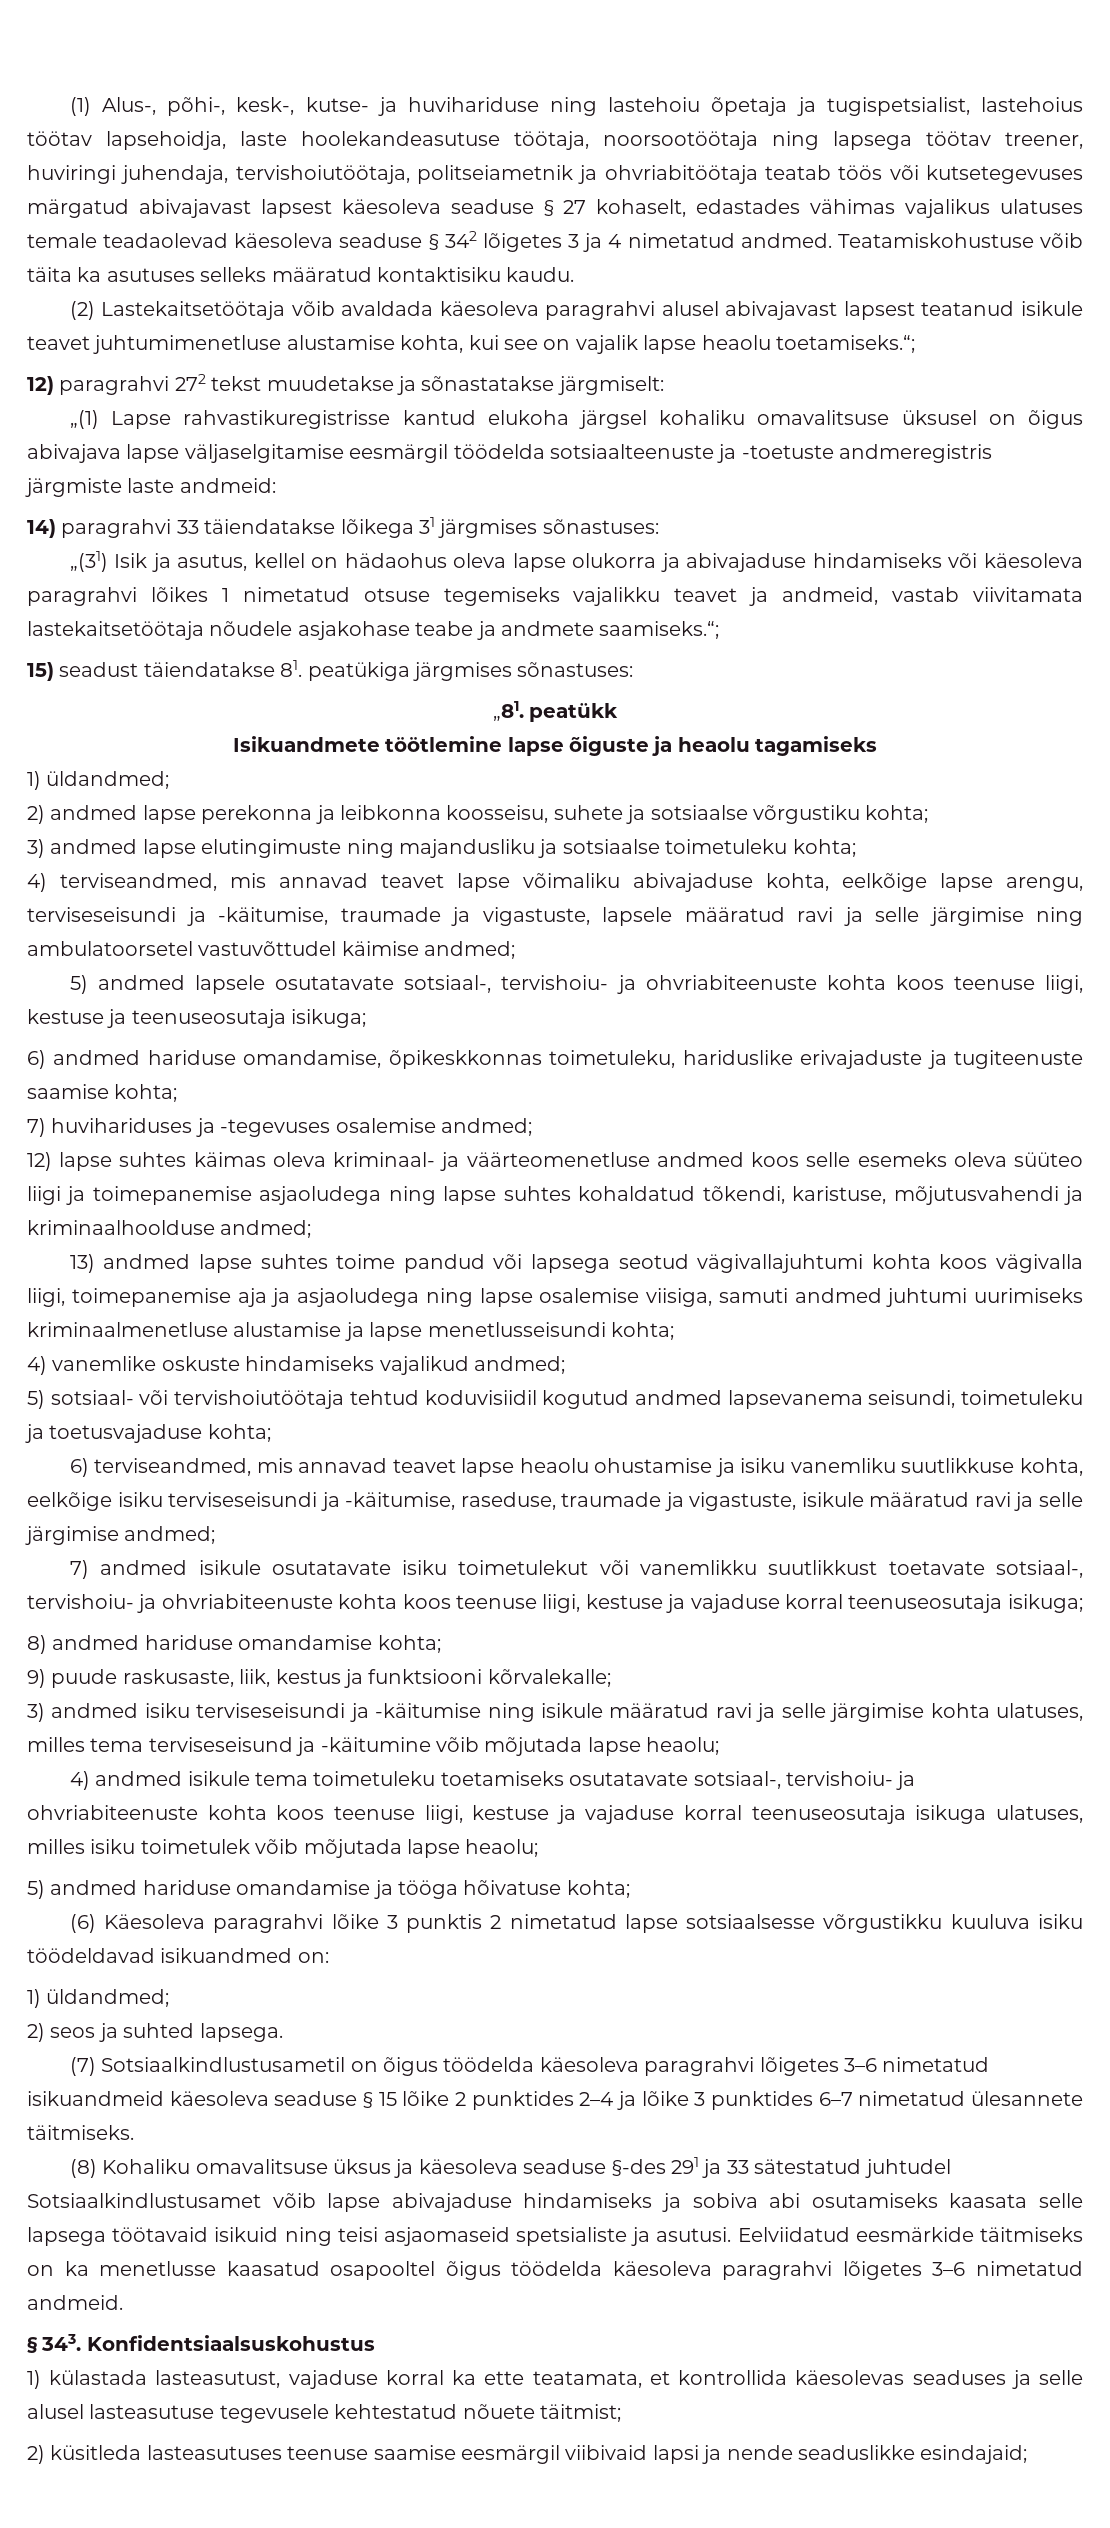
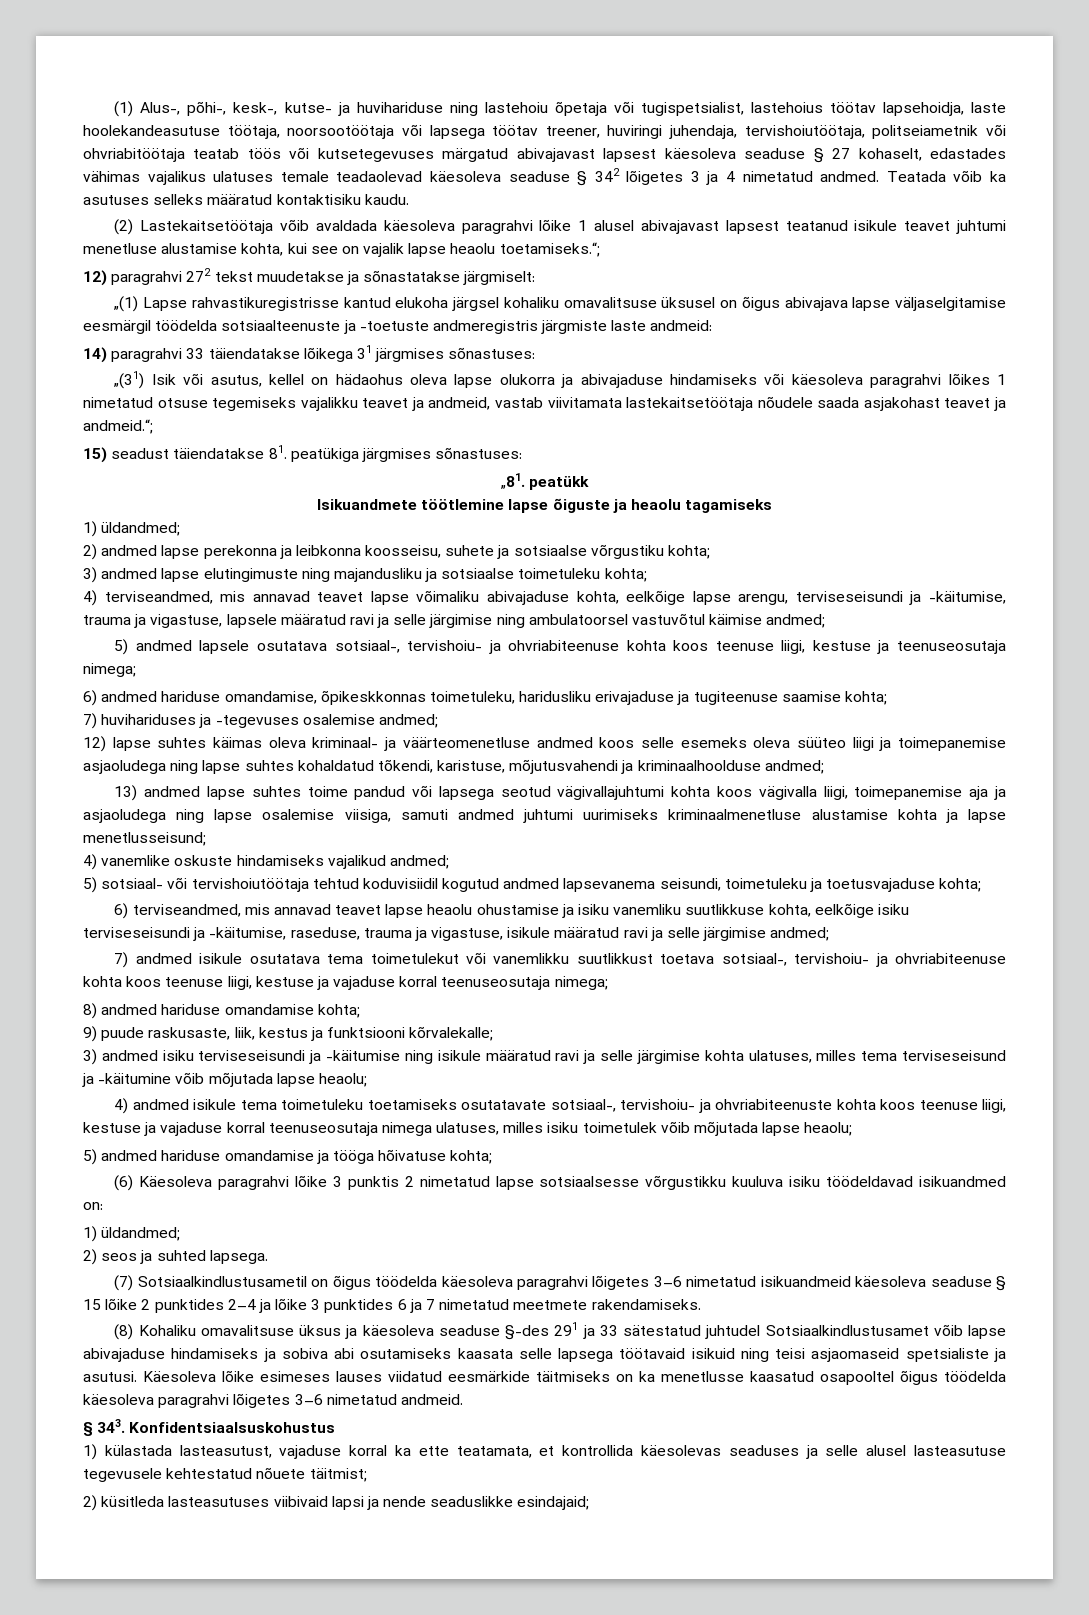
- (1) Alus-, põhi-, kesk-, kutse- ja huvihariduse ning lastehoiu õpetaja ja tugispetsialist, lastehoius töötav lapsehoidja, laste hoolekandeasutuse töötaja, noorsootöötaja ning lapsega töötav treener, huviringi juhendaja, tervishoiutöötaja, politseiametnik ja ohvriabitöötaja teatab töös või kutsetegevuses märgatud abivajavast lapsest käesoleva seaduse § 27 kohaselt, edastades vähimas vajalikus ulatuses temale teadaolevad käesoleva seaduse § 342 lõigetes 3 ja 4 nimetatud andmed.
+ (1) Alus-, põhi-, kesk-, kutse- ja huvihariduse ning lastehoiu õpetaja või tugispetsialist, lastehoius töötav lapsehoidja, laste hoolekandeasutuse töötaja, noorsootöötaja või lapsega töötav treener, huviringi juhendaja, tervishoiutöötaja, politseiametnik või ohvriabitöötaja teatab töös või kutsetegevuses märgatud abivajavast lapsest käesoleva seaduse § 27 kohaselt, edastades vähimas vajalikus ulatuses temale teadaolevad käesoleva seaduse § 342 lõigetes 3 ja 4 nimetatud andmed.
- Teatamiskohustuse võib täita ka asutuses selleks määratud kontaktisiku kaudu.
+ Teatada võib ka asutuses selleks määratud kontaktisiku kaudu.
- (2) Lastekaitsetöötaja võib avaldada käesoleva paragrahvi alusel abivajavast lapsest teatanud isikule teavet juhtumimenetluse alustamise kohta, kui see on vajalik lapse heaolu toetamiseks.“;
+ (2) Lastekaitsetöötaja võib avaldada käesoleva paragrahvi lõike 1 alusel abivajavast lapsest teatanud isikule teavet juhtumi menetluse alustamise kohta, kui see on vajalik lapse heaolu toetamiseks.“;
- „(31) Isik ja asutus, kellel on hädaohus oleva lapse olukorra ja abivajaduse hindamiseks või käesoleva paragrahvi lõikes 1 nimetatud otsuse tegemiseks vajalikku teavet ja andmeid, vastab viivitamata lastekaitsetöötaja nõudele asjakohase teabe ja andmete saamiseks.“;
+ „(31) Isik või asutus, kellel on hädaohus oleva lapse olukorra ja abivajaduse hindamiseks või käesoleva paragrahvi lõikes 1 nimetatud otsuse tegemiseks vajalikku teavet ja andmeid, vastab viivitamata lastekaitsetöötaja nõudele saada asjakohast teavet ja andmeid.“;
- 4) terviseandmed, mis annavad teavet lapse võimaliku abivajaduse kohta, eelkõige lapse arengu, terviseseisundi ja -käitumise, traumade ja vigastuste, lapsele määratud ravi ja selle järgimise ning ambulatoorsetel vastuvõttudel käimise andmed;
+ 4) terviseandmed, mis annavad teavet lapse võimaliku abivajaduse kohta, eelkõige lapse arengu, terviseseisundi ja -käitumise, trauma ja vigastuse, lapsele määratud ravi ja selle järgimise ning ambulatoorsel vastuvõtul käimise andmed;
- 5) andmed lapsele osutatavate sotsiaal-, tervishoiu- ja ohvriabiteenuste kohta koos teenuse liigi, kestuse ja teenuseosutaja isikuga;
+ 5) andmed lapsele osutatava sotsiaal-, tervishoiu- ja ohvriabiteenuse kohta koos teenuse liigi, kestuse ja teenuseosutaja nimega;
- 6) andmed hariduse omandamise, õpikeskkonnas toimetuleku, hariduslike erivajaduste ja tugiteenuste saamise kohta;
+ 6) andmed hariduse omandamise, õpikeskkonnas toimetuleku, haridusliku erivajaduse ja tugiteenuse saamise kohta;
- 13) andmed lapse suhtes toime pandud või lapsega seotud vägivallajuhtumi kohta koos vägivalla liigi, toimepanemise aja ja asjaoludega ning lapse osalemise viisiga, samuti andmed juhtumi uurimiseks kriminaalmenetluse alustamise ja lapse menetlusseisundi kohta;
+ 13) andmed lapse suhtes toime pandud või lapsega seotud vägivallajuhtumi kohta koos vägivalla liigi, toimepanemise aja ja asjaoludega ning lapse osalemise viisiga, samuti andmed juhtumi uurimiseks kriminaalmenetluse alustamise kohta ja lapse menetlusseisund;
- 6) terviseandmed, mis annavad teavet lapse heaolu ohustamise ja isiku vanemliku suutlikkuse kohta, eelkõige isiku terviseseisundi ja -käitumise, raseduse, traumade ja vigastuste, isikule määratud ravi ja selle järgimise andmed;
+ 6) terviseandmed, mis annavad teavet lapse heaolu ohustamise ja isiku vanemliku suutlikkuse kohta, eelkõige isiku terviseseisundi ja -käitumise, raseduse, trauma ja vigastuse, isikule määratud ravi ja selle järgimise andmed;
- 7) andmed isikule osutatavate isiku toimetulekut või vanemlikku suutlikkust toetavate sotsiaal-, tervishoiu- ja ohvriabiteenuste kohta koos teenuse liigi, kestuse ja vajaduse korral teenuseosutaja isikuga;
+ 7) andmed isikule osutatava tema toimetulekut või vanemlikku suutlikkust toetava sotsiaal-, tervishoiu- ja ohvriabiteenuse kohta koos teenuse liigi, kestuse ja vajaduse korral teenuseosutaja nimega;
- 4) andmed isikule tema toimetuleku toetamiseks osutatavate sotsiaal-, tervishoiu- ja ohvriabiteenuste kohta koos teenuse liigi, kestuse ja vajaduse korral teenuseosutaja isikuga ulatuses, milles isiku toimetulek võib mõjutada lapse heaolu;
+ 4) andmed isikule tema toimetuleku toetamiseks osutatavate sotsiaal-, tervishoiu- ja ohvriabiteenuste kohta koos teenuse liigi, kestuse ja vajaduse korral teenuseosutaja nimega ulatuses, milles isiku toimetulek võib mõjutada lapse heaolu;
- (7) Sotsiaalkindlustusametil on õigus töödelda käesoleva paragrahvi lõigetes 3–6 nimetatud isikuandmeid käesoleva seaduse § 15 lõike 2 punktides 2–4 ja lõike 3 punktides 6–7 nimetatud ülesannete täitmiseks.
+ (7) Sotsiaalkindlustusametil on õigus töödelda käesoleva paragrahvi lõigetes 3–6 nimetatud isikuandmeid käesoleva seaduse § 15 lõike 2 punktides 2–4 ja lõike 3 punktides 6 ja 7 nimetatud meetmete rakendamiseks.
- Eelviidatud eesmärkide täitmiseks on ka menetlusse kaasatud osapooltel õigus töödelda käesoleva paragrahvi lõigetes 3–6 nimetatud andmeid.
+ Käesoleva lõike esimeses lauses viidatud eesmärkide täitmiseks on ka menetlusse kaasatud osapooltel õigus töödelda käesoleva paragrahvi lõigetes 3–6 nimetatud andmeid.
- 2) küsitleda lasteasutuses teenuse saamise eesmärgil viibivaid lapsi ja nende seaduslikke esindajaid;
+ 2) küsitleda lasteasutuses viibivaid lapsi ja nende seaduslikke esindajaid;

